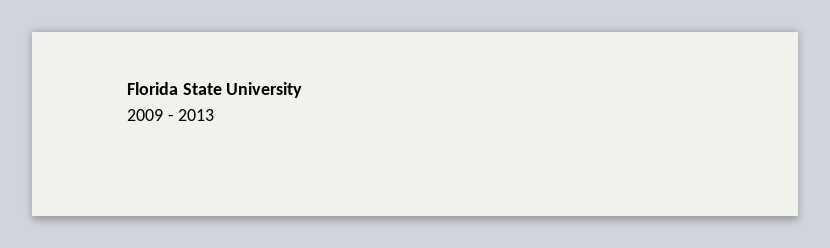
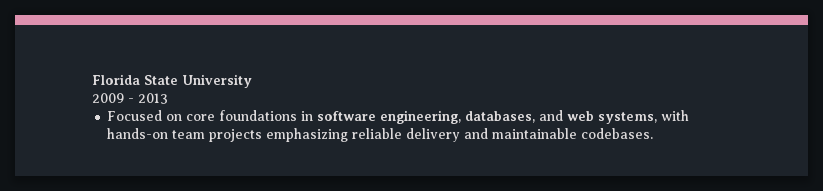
+ Focused on core foundations in software engineering, databases, and web systems, with hands-on team projects emphasizing reliable delivery and maintainable codebases.

